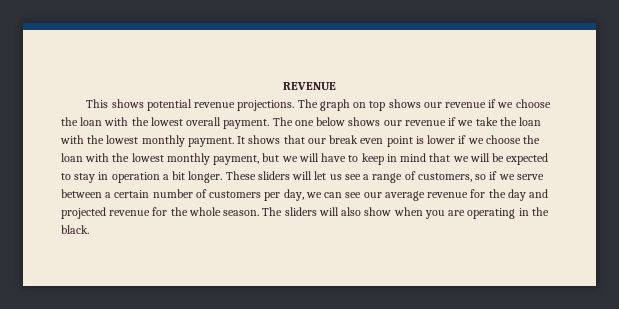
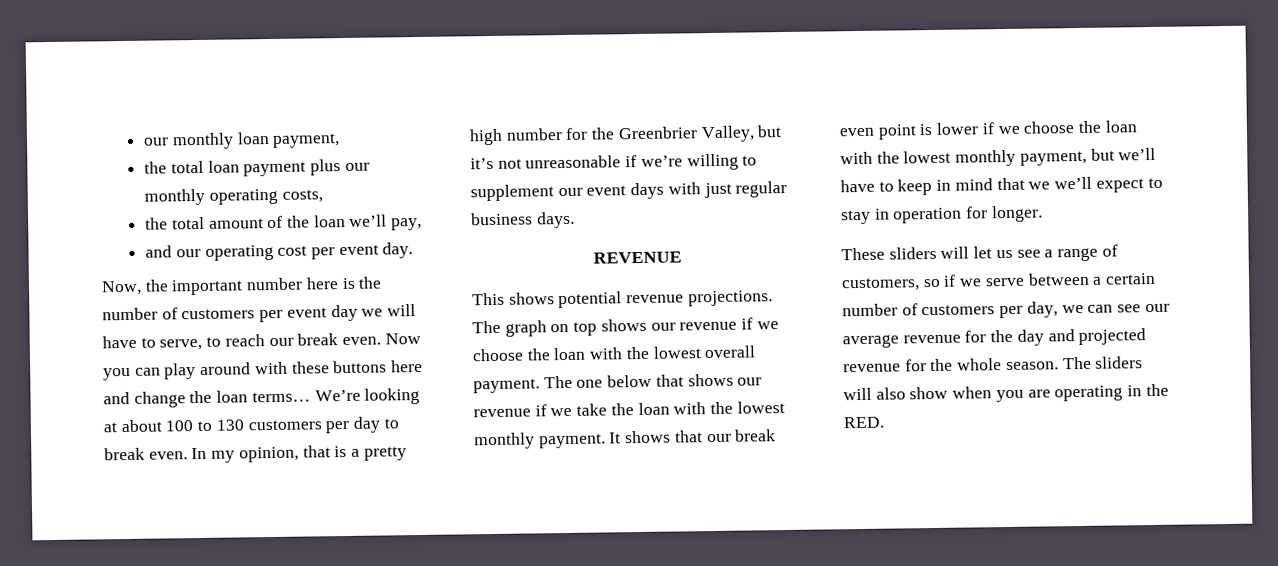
+ our monthly loan payment,
+ the total loan payment plus our monthly operating costs,
+ the total amount of the loan we’ll pay,
+ and our operating cost per event day.
+ Now, the important number here is the number of customers per event day we will have to serve, to reach our break even. Now you can play around with these buttons here and change the loan terms… We’re looking at about 100 to 130 customers per day to break even. In my opinion, that is a pretty high number for the Greenbrier Valley, but it’s not unreasonable if we’re willing to supplement our event days with just regular business days.
- The one below shows our revenue if we take the loan with the lowest monthly payment.
+ The one below that shows our revenue if we take the loan with the lowest monthly payment.
- It shows that our break even point is lower if we choose the loan with the lowest monthly payment, but we will have to keep in mind that we will be expected to stay in operation a bit longer. These sliders will let us see a range of customers, so if we serve between a certain number of customers per day, we can see our average revenue for the day and projected revenue for the whole season.
+ It shows that our break even point is lower if we choose the loan with the lowest monthly payment, but we’ll have to keep in mind that we we’ll expect to stay in operation for longer.
+ These sliders will let us see a range of customers, so if we serve between a certain number of customers per day, we can see our average revenue for the day and projected revenue for the whole season.
- The sliders will also show when you are operating in the black.
+ The sliders will also show when you are operating in the RED.

